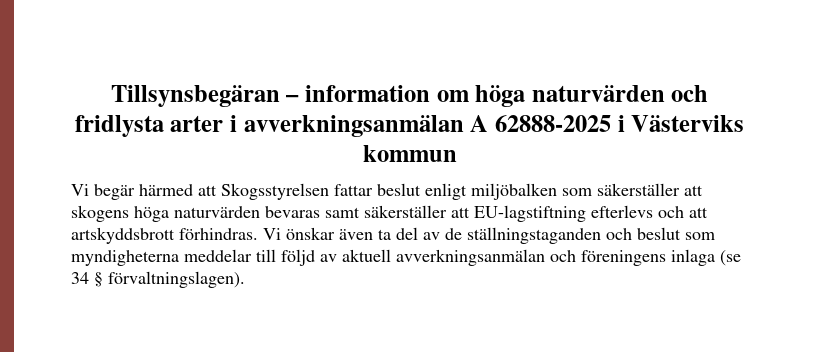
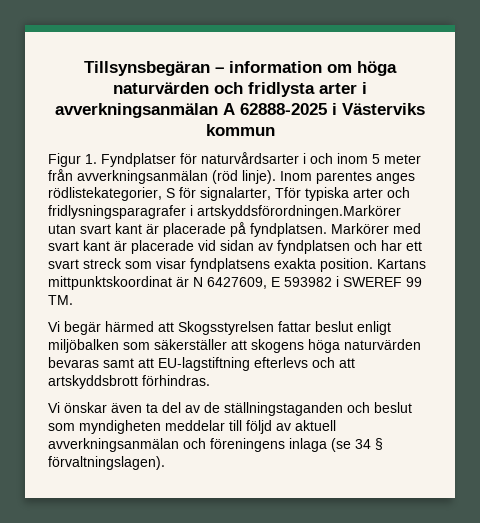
+ Figur 1. Fyndplatser för naturvårdsarter i och inom 5 meter från avverkningsanmälan (röd linje). Inom parentes anges rödlistekategorier, S för signalarter, Tför typiska arter och fridlysningsparagrafer i artskyddsförordningen.Markörer utan svart kant är placerade på fyndplatsen. Markörer med svart kant är placerade vid sidan av fyndplatsen och har ett svart streck som visar fyndplatsens exakta position. Kartans mittpunktskoordinat är N 6427609, E 593982 i SWEREF 99 TM.
- Vi begär härmed att Skogsstyrelsen fattar beslut enligt miljöbalken som säkerställer att skogens höga naturvärden bevaras samt säkerställer att EU-lagstiftning efterlevs och att artskyddsbrott förhindras. Vi önskar även ta del av de ställningstaganden och beslut som myndigheterna meddelar till följd av aktuell avverkningsanmälan och föreningens inlaga (se 34 § förvaltningslagen).
+ Vi begär härmed att Skogsstyrelsen fattar beslut enligt miljöbalken som säkerställer att skogens höga naturvärden bevaras samt att EU-lagstiftning efterlevs och att artskyddsbrott förhindras.
+ Vi önskar även ta del av de ställningstaganden och beslut som myndigheten meddelar till följd av aktuell avverkningsanmälan och föreningens inlaga (se 34 § förvaltningslagen).

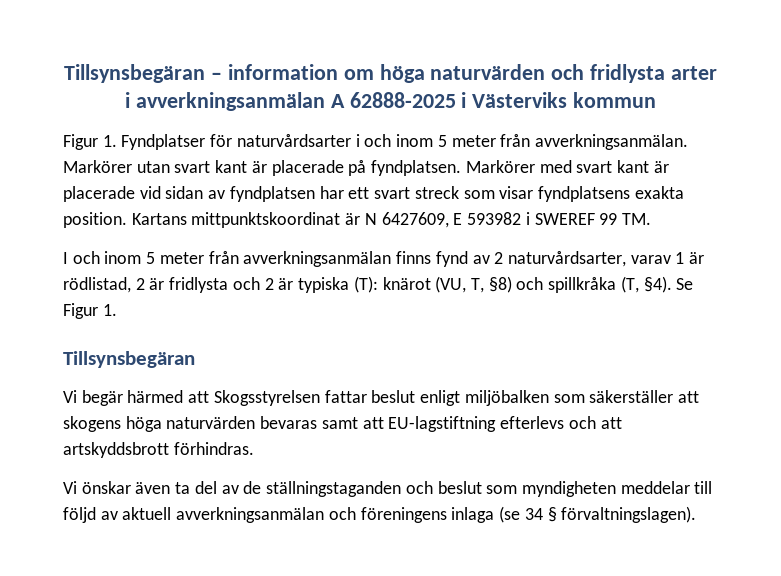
- Figur 1. Fyndplatser för naturvårdsarter i och inom 5 meter från avverkningsanmälan (röd linje). Inom parentes anges rödlistekategorier, S för signalarter, Tför typiska arter och fridlysningsparagrafer i artskyddsförordningen.Markörer utan svart kant är placerade på fyndplatsen.
+ Figur 1. Fyndplatser för naturvårdsarter i och inom 5 meter från avverkningsanmälan. Markörer utan svart kant är placerade på fyndplatsen.
- Markörer med svart kant är placerade vid sidan av fyndplatsen och har ett svart streck som visar fyndplatsens exakta position.
+ Markörer med svart kant är placerade vid sidan av fyndplatsen har ett svart streck som visar fyndplatsens exakta position.
+ I och inom 5 meter från avverkningsanmälan finns fynd av 2 naturvårdsarter, varav 1 är rödlistad, 2 är fridlysta och 2 är typiska (T): knärot (VU, T, §8) och spillkråka (T, §4). Se Figur 1.
+ Tillsynsbegäran

